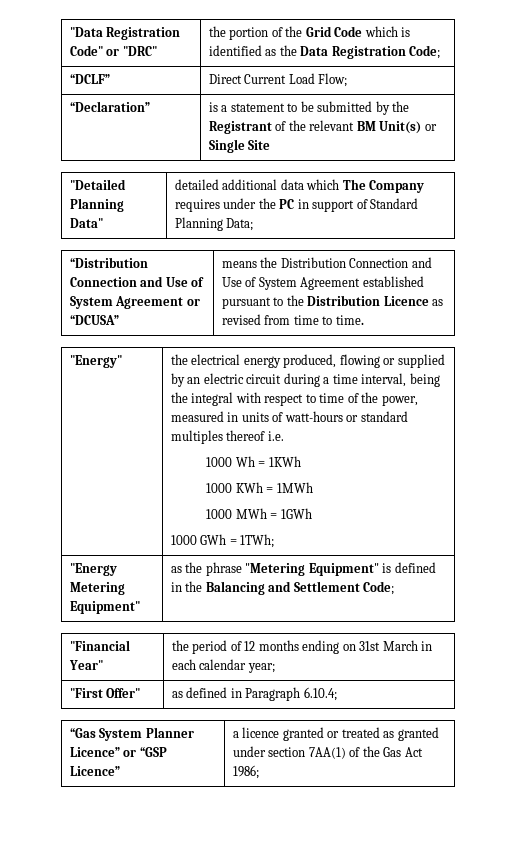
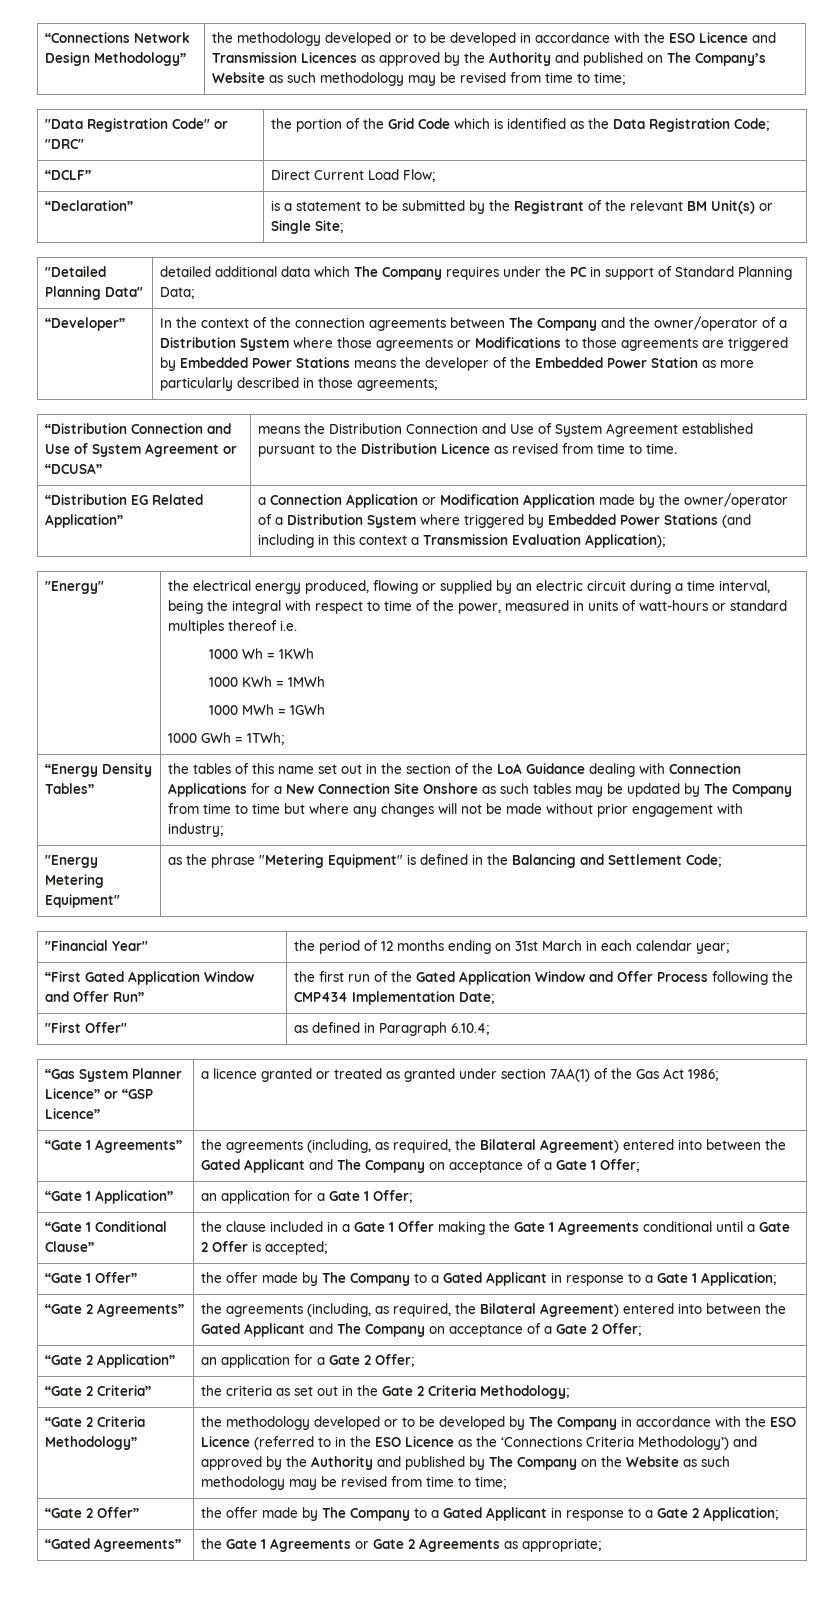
+ “Connections Network Design Methodology” | the methodology developed or to be developed in accordance with the ESO Licence and Transmission Licences as approved by the Authority and published on The Company’s Website as such methodology may be revised from time to time;
- “Declaration” | is a statement to be submitted by the Registrant of the relevant BM Unit(s) or Single Site
+ “Declaration” | is a statement to be submitted by the Registrant of the relevant BM Unit(s) or Single Site;
+ “Developer” | In the context of the connection agreements between The Company and the owner/operator of a Distribution System where those agreements or Modifications to those agreements are triggered by Embedded Power Stations means the developer of the Embedded Power Station as more particularly described in those agreements;
+ “Distribution EG Related Application” | a Connection Application or Modification Application made by the owner/operator of a Distribution System where triggered by Embedded Power Stations (and including in this context a Transmission Evaluation Application);
+ “Energy Density Tables” | the tables of this name set out in the section of the LoA Guidance dealing with Connection Applications for a New Connection Site Onshore as such tables may be updated by The Company from time to time but where any changes will not be made without prior engagement with industry;
+ “First Gated Application Window and Offer Run” | the first run of the Gated Application Window and Offer Process following the CMP434 Implementation Date;
+ “Gate 1 Agreements” | the agreements (including, as required, the Bilateral Agreement) entered into between the Gated Applicant and The Company on acceptance of a Gate 1 Offer;
+ “Gate 1 Application” | an application for a Gate 1 Offer;
+ “Gate 1 Conditional Clause” | the clause included in a Gate 1 Offer making the Gate 1 Agreements conditional until a Gate 2 Offer is accepted;
+ “Gate 1 Offer” | the offer made by The Company to a Gated Applicant in response to a Gate 1 Application;
+ “Gate 2 Agreements” | the agreements (including, as required, the Bilateral Agreement) entered into between the Gated Applicant and The Company on acceptance of a Gate 2 Offer;
+ “Gate 2 Application” | an application for a Gate 2 Offer;
+ “Gate 2 Criteria” | the criteria as set out in the Gate 2 Criteria Methodology;
+ “Gate 2 Criteria Methodology” | the methodology developed or to be developed by The Company in accordance with the ESO Licence (referred to in the ESO Licence as the ‘Connections Criteria Methodology’) and approved by the Authority and published by The Company on the Website as such methodology may be revised from time to time;
+ “Gate 2 Offer” | the offer made by The Company to a Gated Applicant in response to a Gate 2 Application;
+ “Gated Agreements” | the Gate 1 Agreements or Gate 2 Agreements as appropriate;

